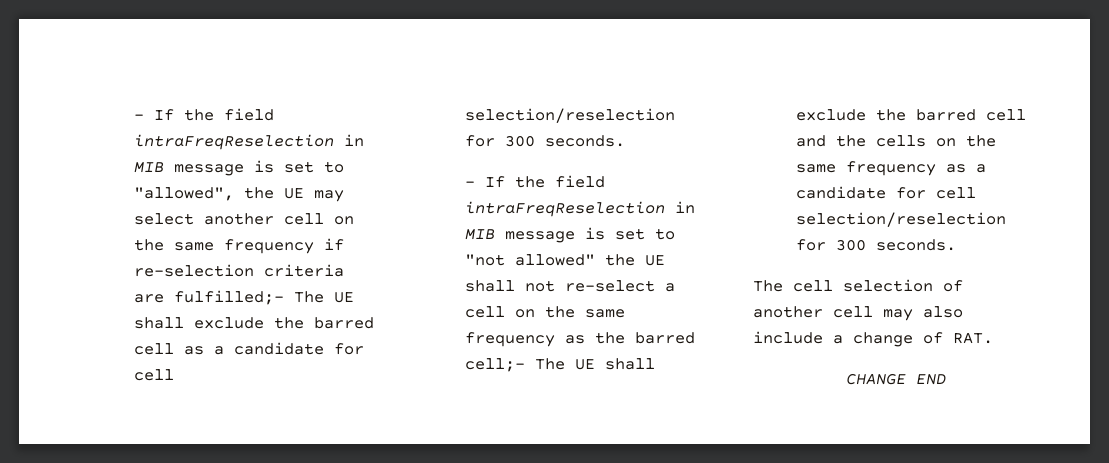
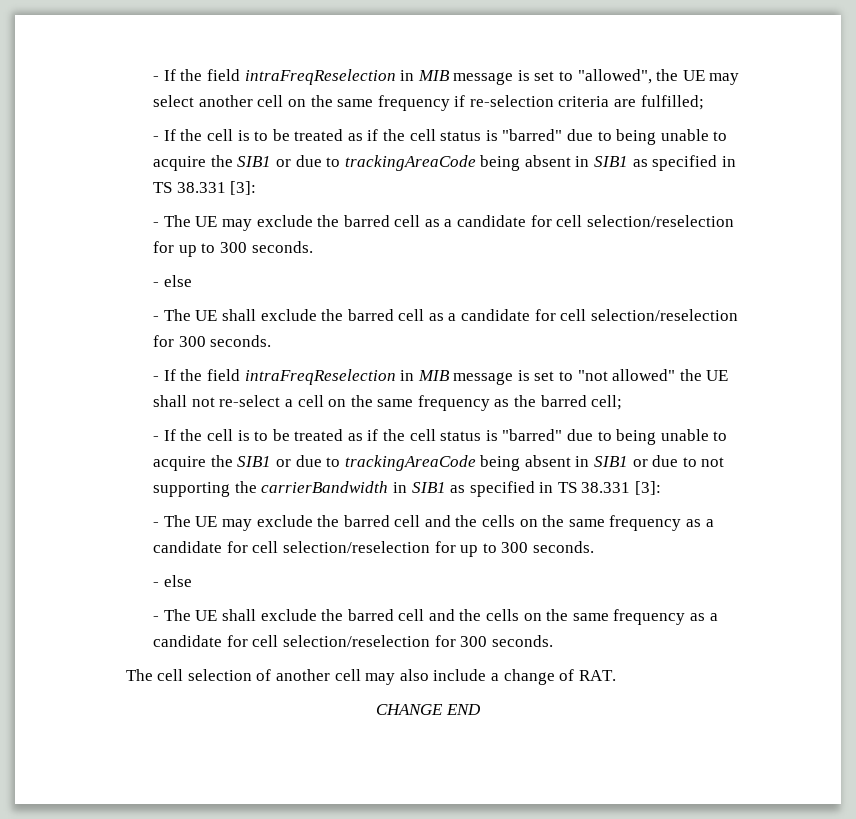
- - If the field intraFreqReselection in MIB message is set to "allowed", the UE may select another cell on the same frequency if re-selection criteria are fulfilled;- The UE shall exclude the barred cell as a candidate for cell selection/reselection for 300 seconds.
+ - If the field intraFreqReselection in MIB message is set to "allowed", the UE may select another cell on the same frequency if re-selection criteria are fulfilled;
+ - If the cell is to be treated as if the cell status is "barred" due to being unable to acquire the SIB1 or due to trackingAreaCode being absent in SIB1 as specified in TS 38.331 [3]:
+ - The UE may exclude the barred cell as a candidate for cell selection/reselection for up to 300 seconds.
+ - else
+ - The UE shall exclude the barred cell as a candidate for cell selection/reselection for 300 seconds.
- - If the field intraFreqReselection in MIB message is set to "not allowed" the UE shall not re-select a cell on the same frequency as the barred cell;- The UE shall exclude the barred cell and the cells on the same frequency as a candidate for cell selection/reselection for 300 seconds.
+ - If the field intraFreqReselection in MIB message is set to "not allowed" the UE shall not re-select a cell on the same frequency as the barred cell;
+ - If the cell is to be treated as if the cell status is "barred" due to being unable to acquire the SIB1 or due to trackingAreaCode being absent in SIB1 or due to not supporting the carrierBandwidth in SIB1 as specified in TS 38.331 [3]:
+ - The UE may exclude the barred cell and the cells on the same frequency as a candidate for cell selection/reselection for up to 300 seconds.
+ - else
+ - The UE shall exclude the barred cell and the cells on the same frequency as a candidate for cell selection/reselection for 300 seconds.

